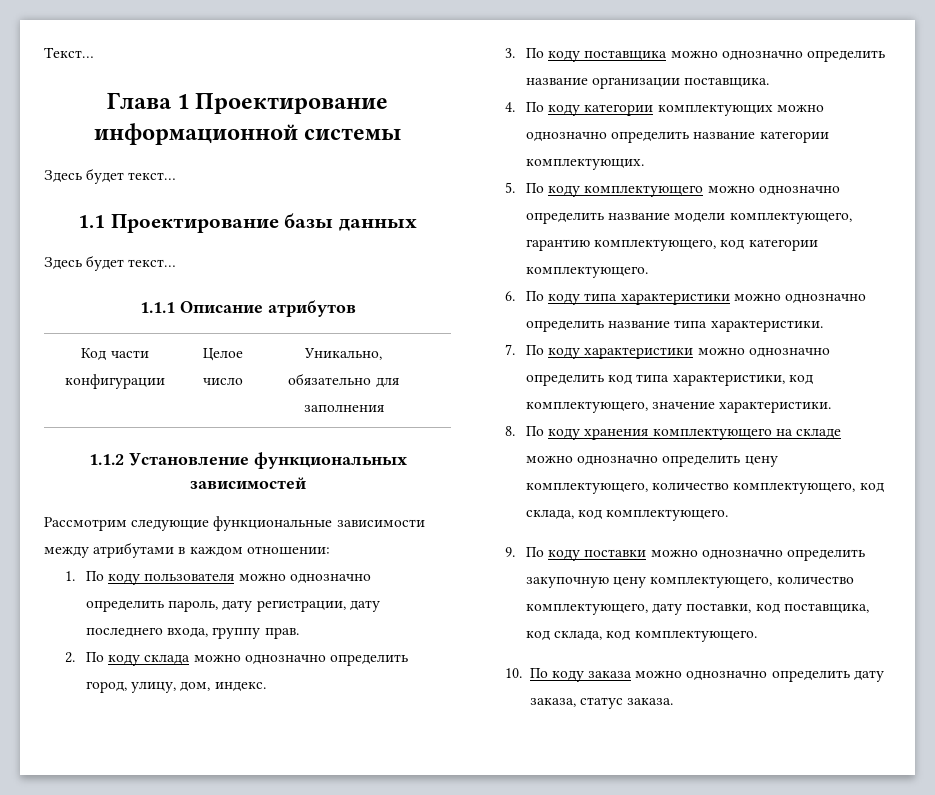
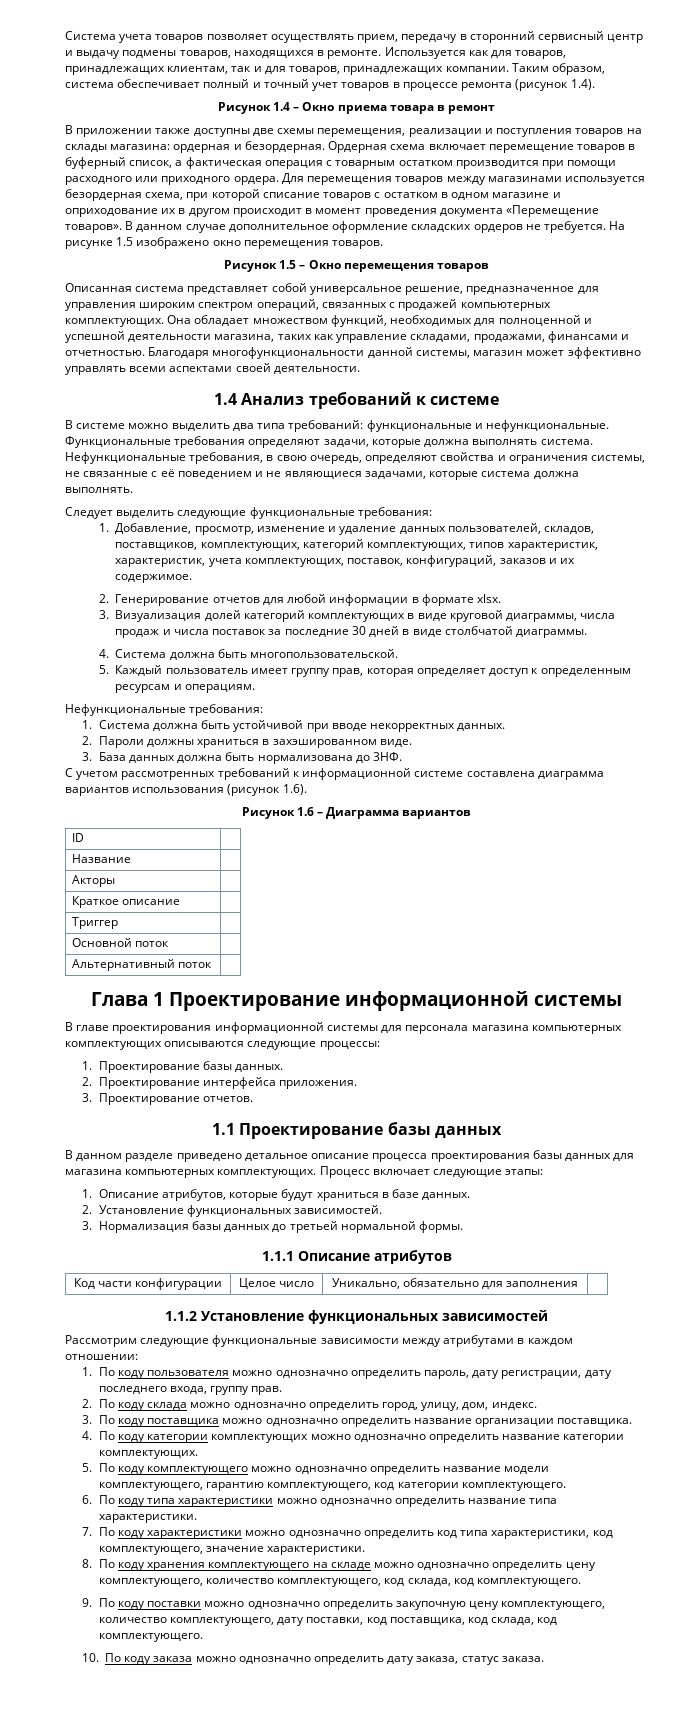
- Текст…
+ Система учета товаров позволяет осуществлять прием, передачу в сторонний сервисный центр и выдачу подмены товаров, находящихся в ремонте. Используется как для товаров, принадлежащих клиентам, так и для товаров, принадлежащих компании. Таким образом, система обеспечивает полный и точный учет товаров в процессе ремонта (рисунок 1.4).
+ Рисунок 1.4 – Окно приема товара в ремонт
+ В приложении также доступны две схемы перемещения, реализации и поступления товаров на склады магазина: ордерная и безордерная. Ордерная схема включает перемещение товаров в буферный список, а фактическая операция с товарным остатком производится при помощи расходного или приходного ордера. Для перемещения товаров между магазинами используется безордерная схема, при которой списание товаров с остатком в одном магазине и оприходование их в другом происходит в момент проведения документа «Перемещение товаров». В данном случае дополнительное оформление складских ордеров не требуется. На рисунке 1.5 изображено окно перемещения товаров.
+ Рисунок 1.5 – Окно перемещения товаров
+ Описанная система представляет собой универсальное решение, предназначенное для управления широким спектром операций, связанных с продажей компьютерных комплектующих. Она обладает множеством функций, необходимых для полноценной и успешной деятельности магазина, таких как управление складами, продажами, финансами и отчетностью. Благодаря многофункциональности данной системы, магазин может эффективно управлять всеми аспектами своей деятельности.
+ 1.4 Анализ требований к системе
+ В системе можно выделить два типа требований: функциональные и нефункциональные. Функциональные требования определяют задачи, которые должна выполнять система. Нефункциональные требования, в свою очередь, определяют свойства и ограничения системы, не связанные с её поведением и не являющиеся задачами, которые система должна выполнять.
+ Следует выделить следующие функциональные требования:
+ 1. Добавление, просмотр, изменение и удаление данных пользователей, складов, поставщиков, комплектующих, категорий комплектующих, типов характеристик, характеристик, учета комплектующих, поставок, конфигураций, заказов и их содержимое.
+ 2. Генерирование отчетов для любой информации в формате xlsx.
+ 3. Визуализация долей категорий комплектующих в виде круговой диаграммы, числа продаж и числа поставок за последние 30 дней в виде столбчатой диаграммы.
+ 4. Система должна быть многопользовательской.
+ 5. Каждый пользователь имеет группу прав, которая определяет доступ к определенным ресурсам и операциям.
+ Нефункциональные требования:
+ 1. Система должна быть устойчивой при вводе некорректных данных.
+ 2. Пароли должны храниться в захэшированном виде.
+ 3. База данных должна быть нормализована до 3НФ.
+ С учетом рассмотренных требований к информационной системе составлена диаграмма вариантов использования (рисунок 1.6).
+ Рисунок 1.6 – Диаграмма вариантов
+ ID |
+ Название |
+ Акторы |
+ Краткое описание |
+ Триггер |
+ Основной поток |
+ Альтернативный поток |
  Глава 1 Проектирование информационной системы
- Здесь будет текст…
+ В главе проектирования информационной системы для персонала магазина компьютерных комплектующих описываются следующие процессы:
+ 1. Проектирование базы данных.
+ 2. Проектирование интерфейса приложения.
+ 3. Проектирование отчетов.
  1.1 Проектирование базы данных
- Здесь будет текст…
+ В данном разделе приведено детальное описание процесса проектирования базы данных для магазина компьютерных комплектующих. Процесс включает следующие этапы:
+ 1. Описание атрибутов, которые будут храниться в базе данных.
+ 2. Установление функциональных зависимостей.
+ 3. Нормализация базы данных до третьей нормальной формы.

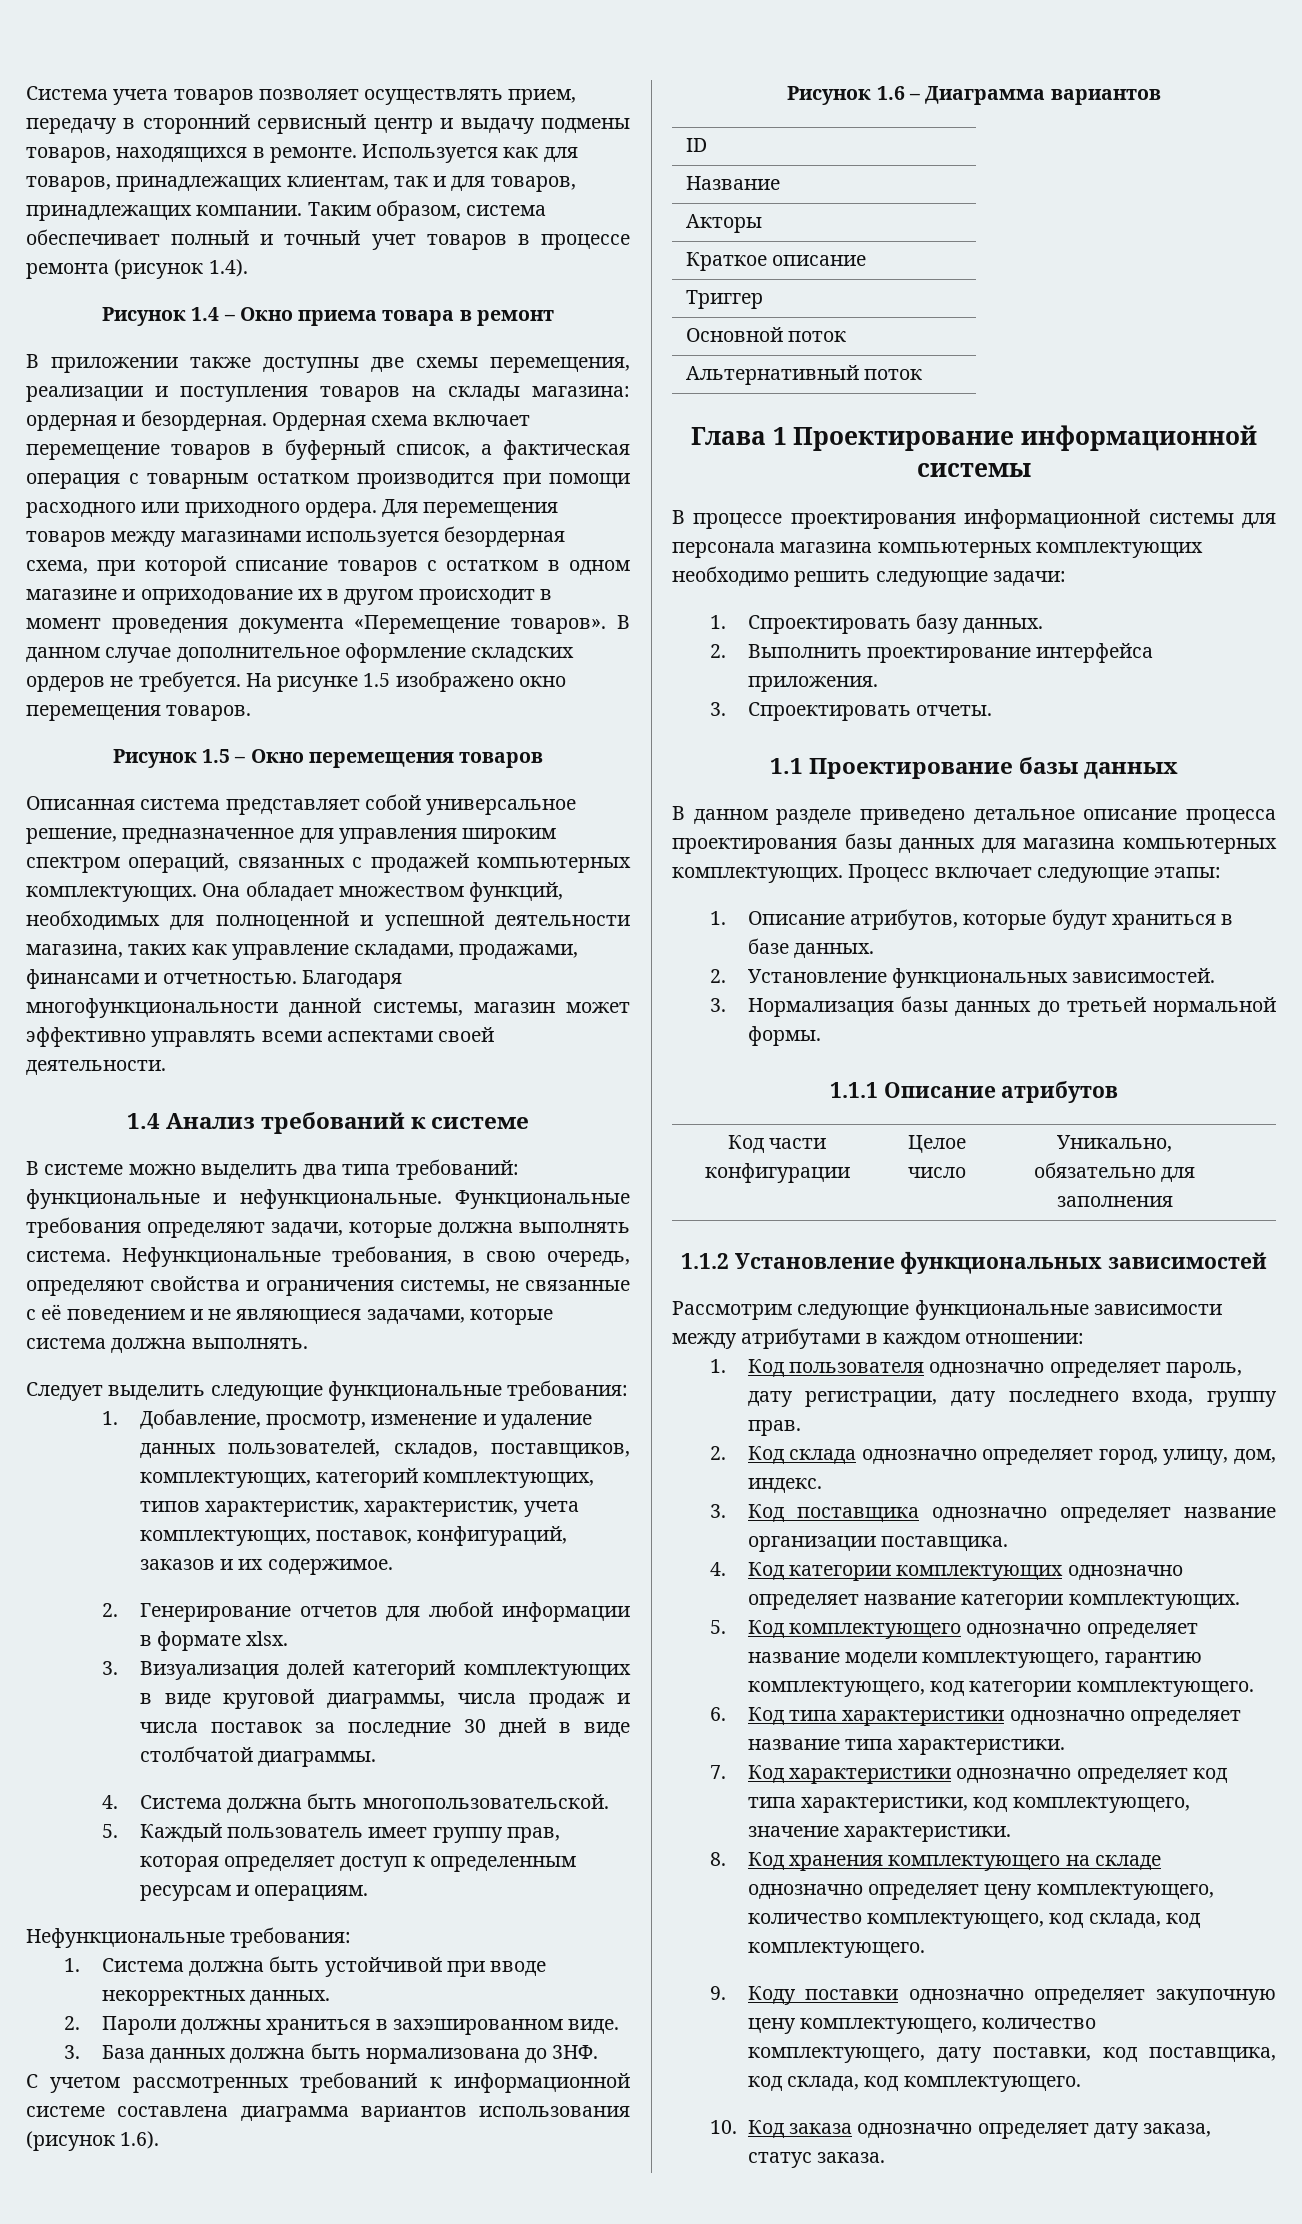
- В главе проектирования информационной системы для персонала магазина компьютерных комплектующих описываются следующие процессы:
- 1. Проектирование базы данных.
- 2. Проектирование интерфейса приложения.
+ В процессе проектирования информационной системы для персонала магазина компьютерных комплектующих необходимо решить следующие задачи:
+ 1. Спроектировать базу данных.
+ 2. Выполнить проектирование интерфейса приложения.
- 3. Проектирование отчетов.
+ 3. Спроектировать отчеты.
- 1. По коду пользователя можно однозначно определить пароль, дату регистрации, дату последнего входа, группу прав.
+ 1. Код пользователя однозначно определяет пароль, дату регистрации, дату последнего входа, группу прав.
- 2. По коду склада можно однозначно определить город, улицу, дом, индекс.
+ 2. Код склада однозначно определяет город, улицу, дом, индекс.
- 3. По коду поставщика можно однозначно определить название организации поставщика.
- 4. По коду категории комплектующих можно однозначно определить название категории комплектующих.
- 5. По коду комплектующего можно однозначно определить название модели комплектующего, гарантию комплектующего, код категории комплектующего.
+ 3. Код поставщика однозначно определяет название организации поставщика.
+ 4. Код категории комплектующих однозначно определяет название категории комплектующих.
+ 5. Код комплектующего однозначно определяет название модели комплектующего, гарантию комплектующего, код категории комплектующего.
- 6. По коду типа характеристики можно однозначно определить название типа характеристики.
- 7. По коду характеристики можно однозначно определить код типа характеристики, код комплектующего, значение характеристики.
+ 6. Код типа характеристики однозначно определяет название типа характеристики.
+ 7. Код характеристики однозначно определяет код типа характеристики, код комплектующего, значение характеристики.
- 8. По коду хранения комплектующего на складе можно однозначно определить цену комплектующего, количество комплектующего, код склада, код комплектующего.
+ 8. Код хранения комплектующего на складе однозначно определяет цену комплектующего, количество комплектующего, код склада, код комплектующего.
- 9. По коду поставки можно однозначно определить закупочную цену комплектующего, количество комплектующего, дату поставки, код поставщика, код склада, код комплектующего.
+ 9. Коду поставки однозначно определяет закупочную цену комплектующего, количество комплектующего, дату поставки, код поставщика, код склада, код комплектующего.
- 10. По коду заказа можно однозначно определить дату заказа, статус заказа.
+ 10. Код заказа однозначно определяет дату заказа, статус заказа.

